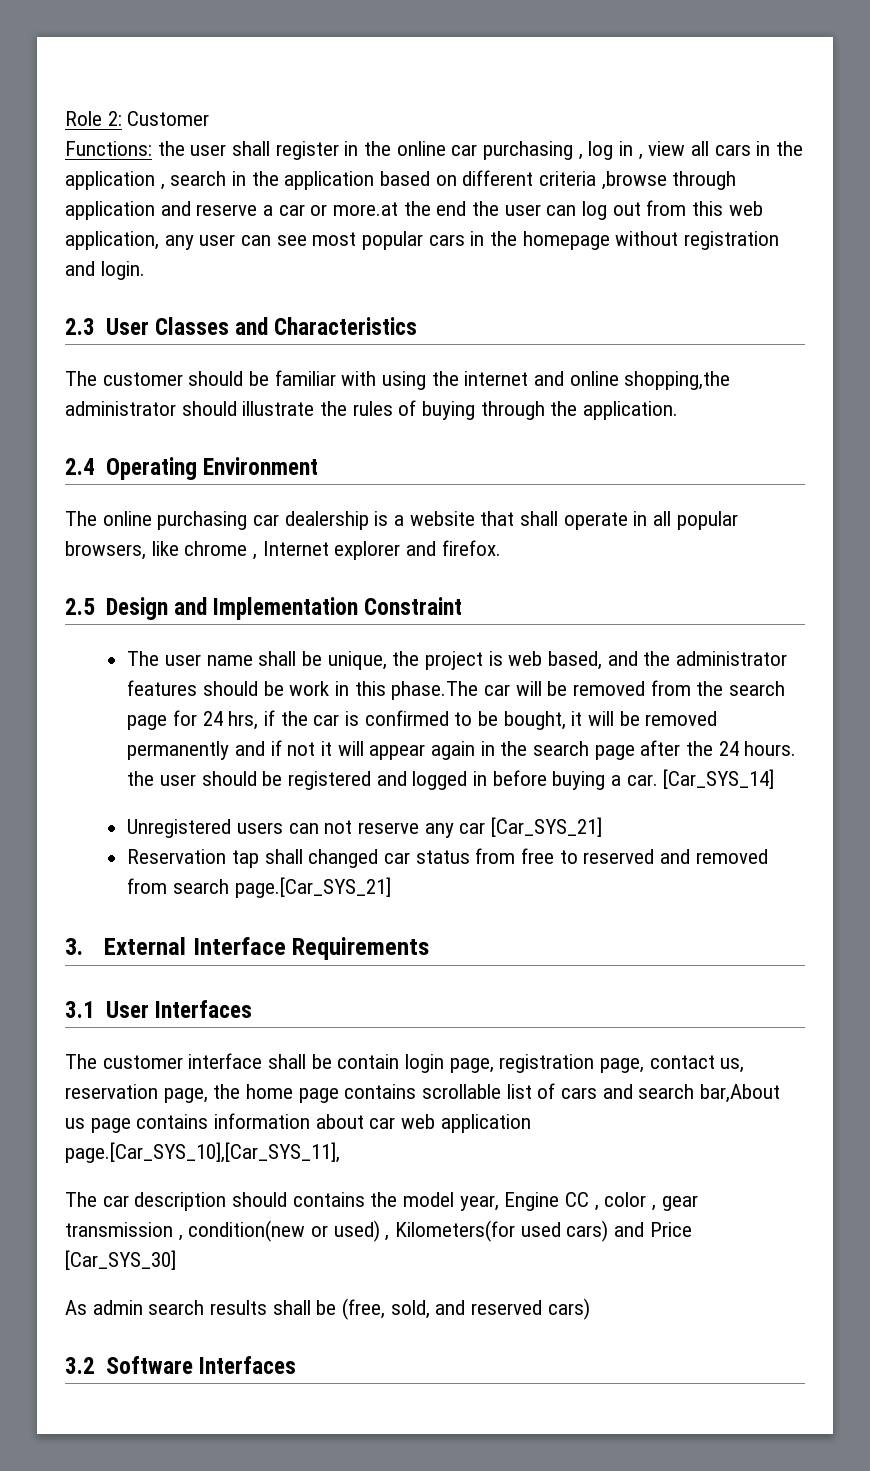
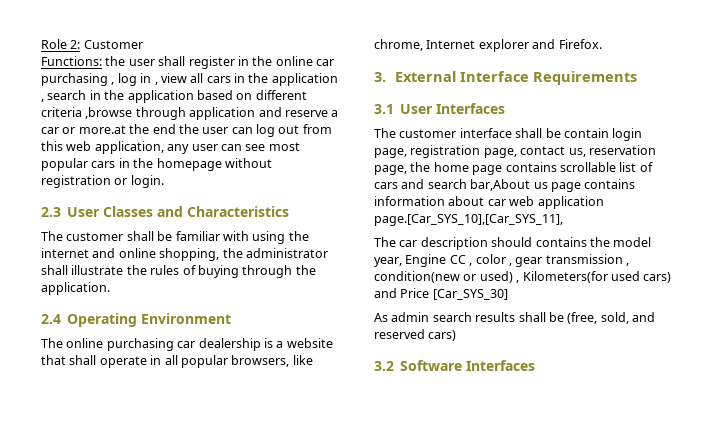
- the user shall register in the online car purchasing , log in , view all cars in the application , search in the application based on different criteria ,browse through application and reserve a car or more.at the end the user can log out from this web application, any user can see most popular cars in the homepage without registration and login.
+ the user shall register in the online car purchasing , log in , view all cars in the application , search in the application based on different criteria ,browse through application and reserve a car or more.at the end the user can log out from this web application, any user can see most popular cars in the homepage without registration or login.
- The customer should be familiar with using the internet and online shopping,the administrator should illustrate the rules of buying through the application.
+ The customer shall be familiar with using the internet and online shopping, the administrator shall illustrate the rules of buying through the application.
- The online purchasing car dealership is a website that shall operate in all popular browsers, like chrome , Internet explorer and firefox.
- 2.5 Design and Implementation Constraint
- The user name shall be unique, the project is web based, and the administrator features should be work in this phase.The car will be removed from the search page for 24 hrs, if the car is confirmed to be bought, it will be removed permanently and if not it will appear again in the search page after the 24 hours. the user should be registered and logged in before buying a car. [Car_SYS_14]
- Unregistered users can not reserve any car [Car_SYS_21]
- Reservation tap shall changed car status from free to reserved and removed from search page.[Car_SYS_21]
+ The online purchasing car dealership is a website that shall operate in all popular browsers, like chrome, Internet explorer and Firefox.

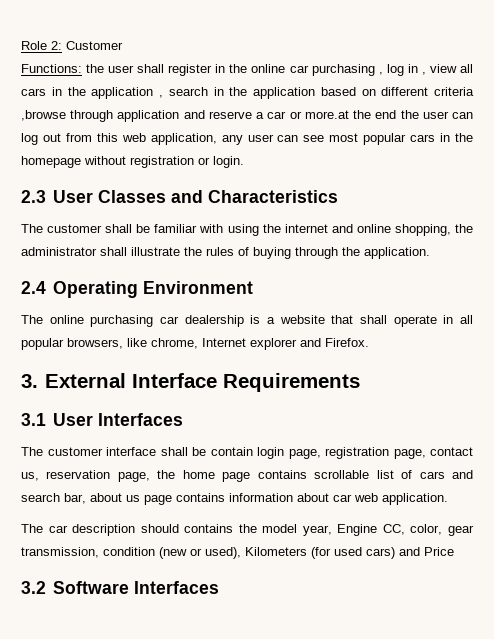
- The customer interface shall be contain login page, registration page, contact us, reservation page, the home page contains scrollable list of cars and search bar,About us page contains information about car web application page.[Car_SYS_10],[Car_SYS_11],
+ The customer interface shall be contain login page, registration page, contact us, reservation page, the home page contains scrollable list of cars and search bar, about us page contains information about car web application.
- The car description should contains the model year, Engine CC , color , gear transmission , condition(new or used) , Kilometers(for used cars) and Price [Car_SYS_30]
- As admin search results shall be (free, sold, and reserved cars)
+ The car description should contains the model year, Engine CC, color, gear transmission, condition (new or used), Kilometers (for used cars) and Price

